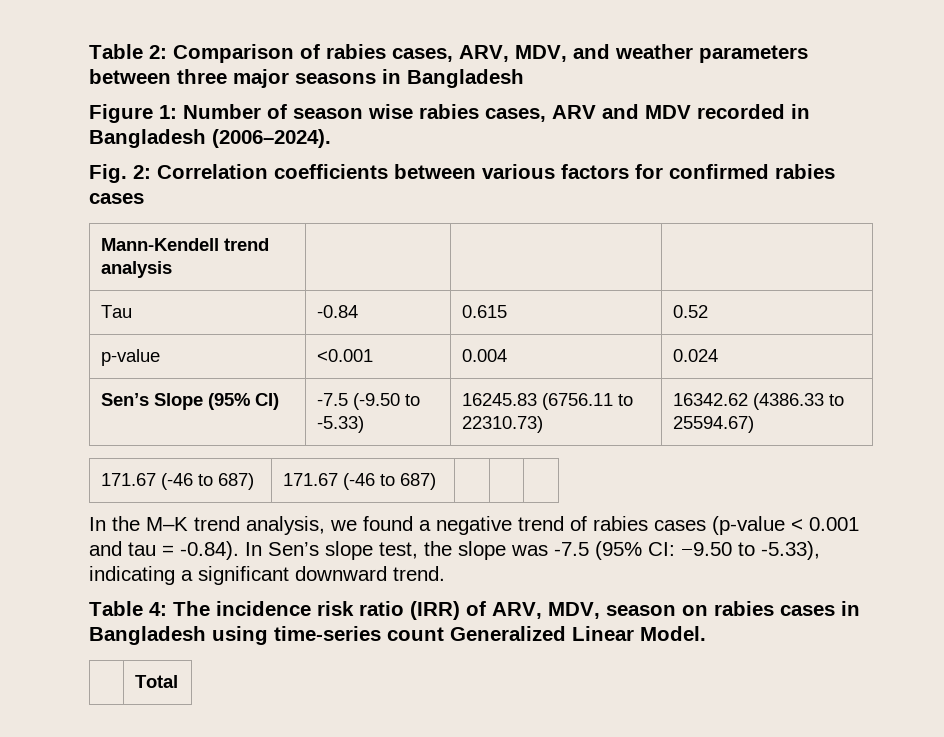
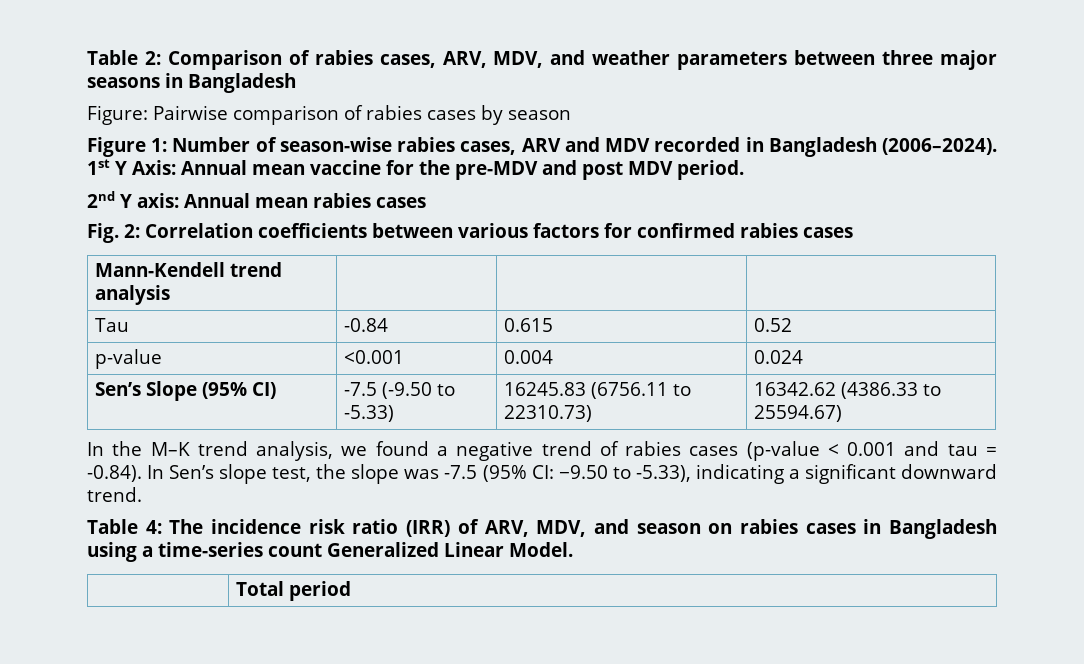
+ Figure: Pairwise comparison of rabies cases by season
- Figure 1: Number of season wise rabies cases, ARV and MDV recorded in Bangladesh (2006–2024).
+ Figure 1: Number of season-wise rabies cases, ARV and MDV recorded in Bangladesh (2006–2024). 1st Y Axis: Annual mean vaccine for the pre-MDV and post MDV period.
+ 2nd Y axis: Annual mean rabies cases
- 171.67 (-46 to 687) | 171.67 (-46 to 687) | | |
- Table 4: The incidence risk ratio (IRR) of ARV, MDV, season on rabies cases in Bangladesh using time-series count Generalized Linear Model.
+ Table 4: The incidence risk ratio (IRR) of ARV, MDV, and season on rabies cases in Bangladesh using a time-series count Generalized Linear Model.
- | Total
+ | Total period

